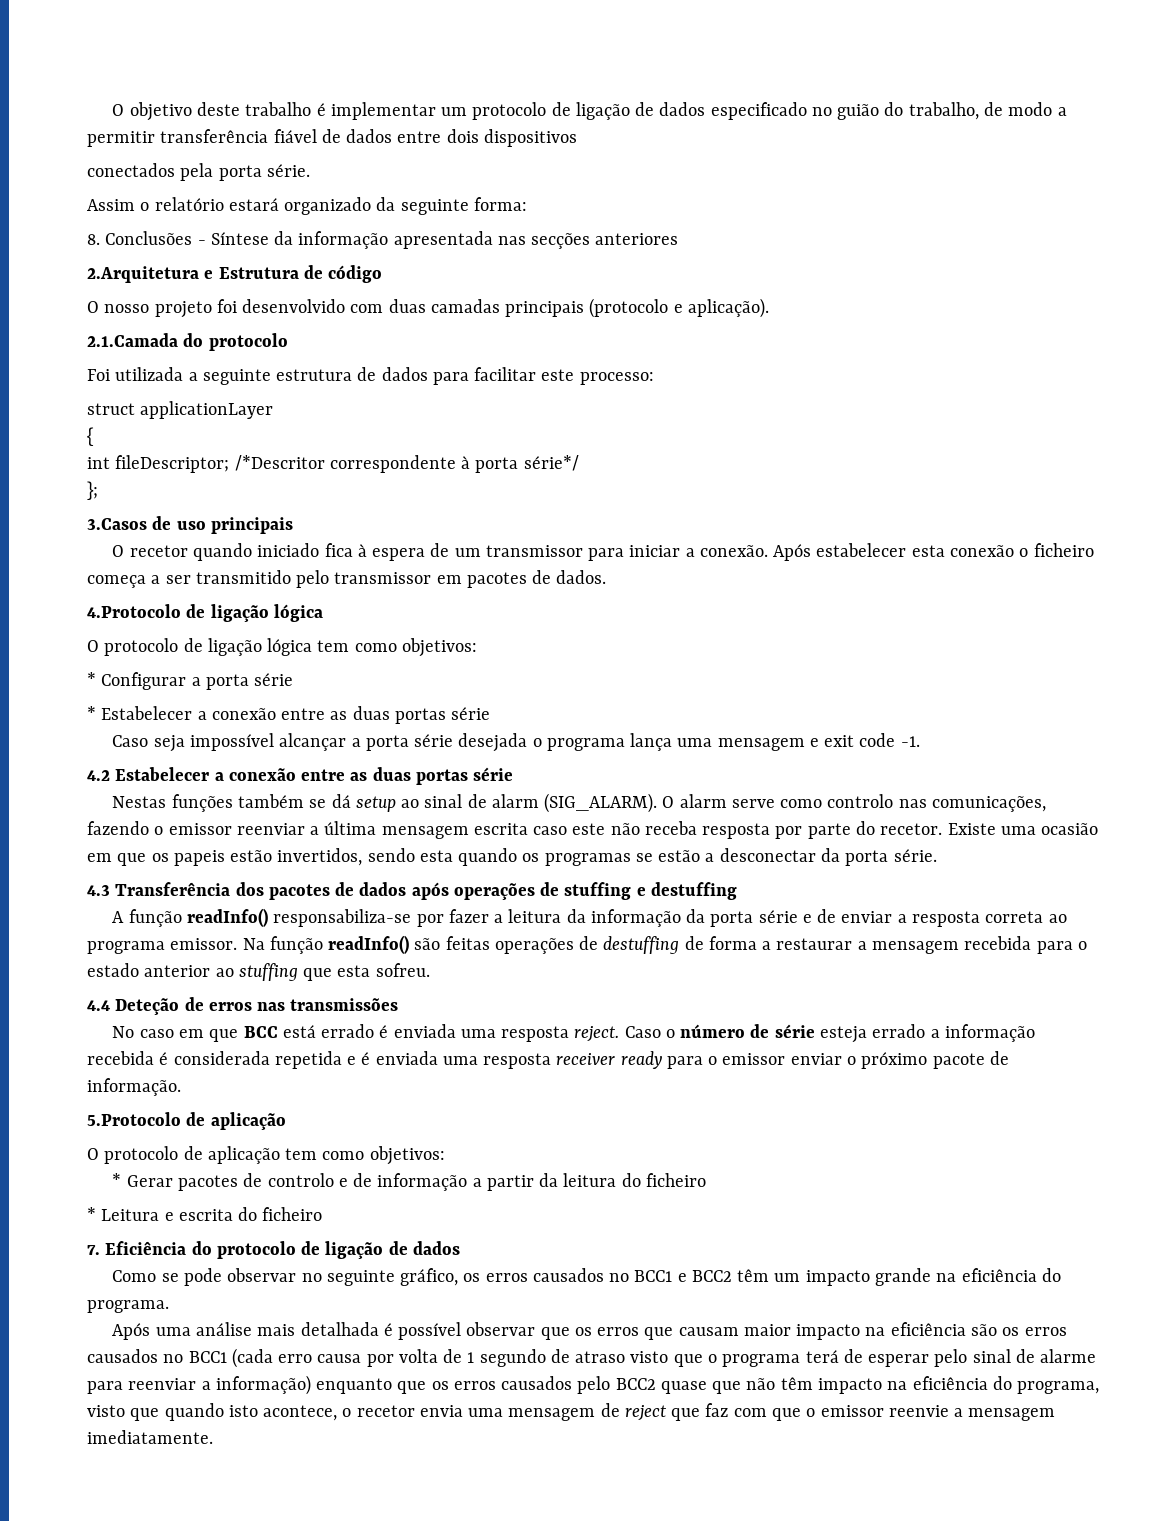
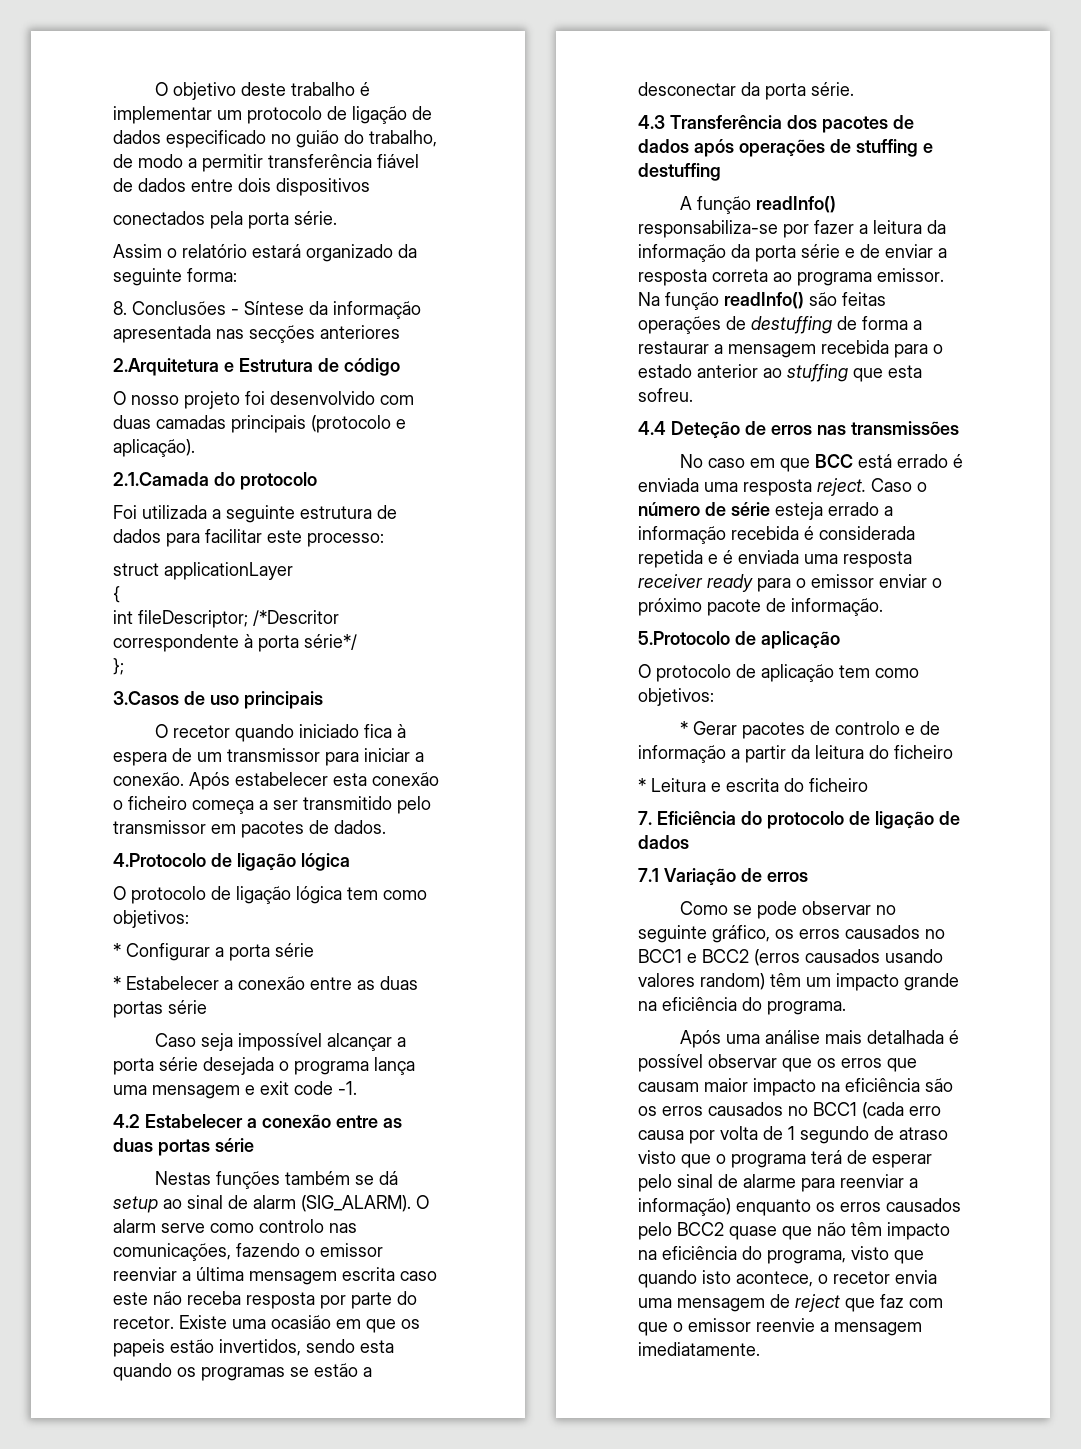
+ 7.1 Variação de erros
- Como se pode observar no seguinte gráfico, os erros causados no BCC1 e BCC2 têm um impacto grande na eficiência do programa.
+ Como se pode observar no seguinte gráfico, os erros causados no BCC1 e BCC2 (erros causados usando valores random) têm um impacto grande na eficiência do programa.
- Após uma análise mais detalhada é possível observar que os erros que causam maior impacto na eficiência são os erros causados no BCC1 (cada erro causa por volta de 1 segundo de atraso visto que o programa terá de esperar pelo sinal de alarme para reenviar a informação) enquanto que os erros causados pelo BCC2 quase que não têm impacto na eficiência do programa, visto que quando isto acontece, o recetor envia uma mensagem de reject que faz com que o emissor reenvie a mensagem imediatamente.
+ Após uma análise mais detalhada é possível observar que os erros que causam maior impacto na eficiência são os erros causados no BCC1 (cada erro causa por volta de 1 segundo de atraso visto que o programa terá de esperar pelo sinal de alarme para reenviar a informação) enquanto os erros causados pelo BCC2 quase que não têm impacto na eficiência do programa, visto que quando isto acontece, o recetor envia uma mensagem de reject que faz com que o emissor reenvie a mensagem imediatamente.

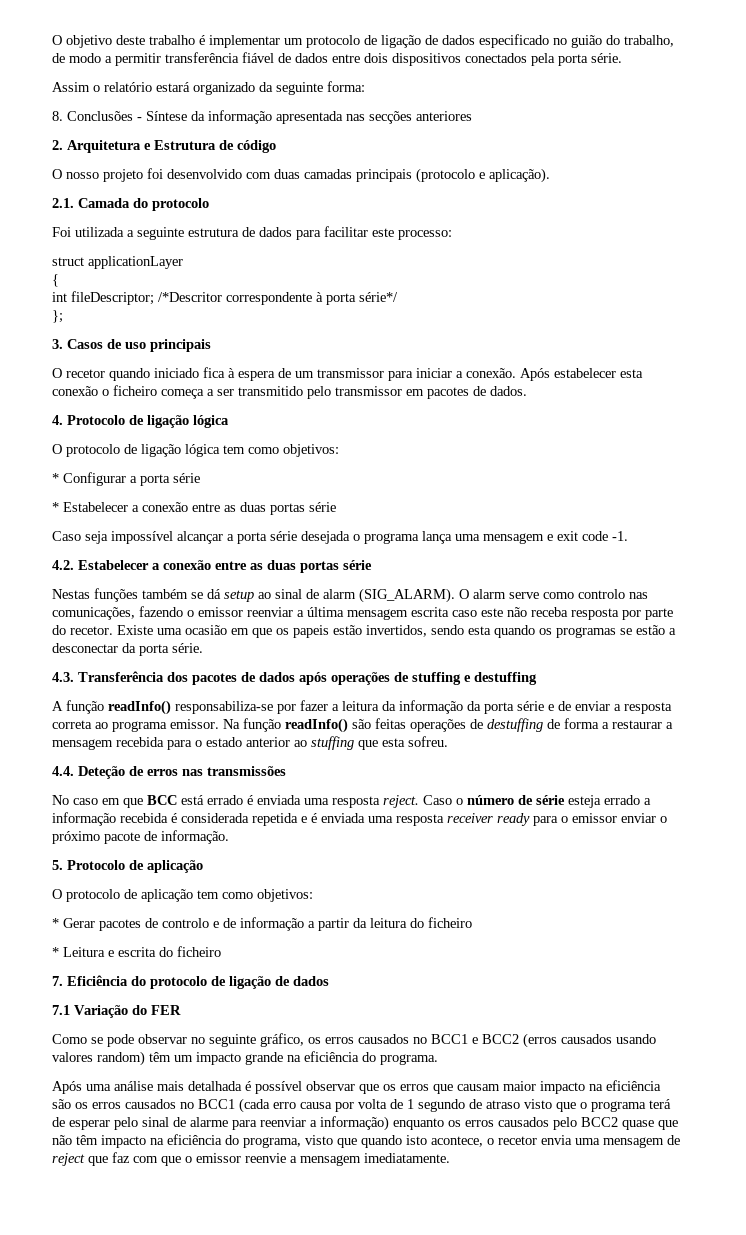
- O objetivo deste trabalho é implementar um protocolo de ligação de dados especificado no guião do trabalho, de modo a permitir transferência fiável de dados entre dois dispositivos
- conectados pela porta série.
+ O objetivo deste trabalho é implementar um protocolo de ligação de dados especificado no guião do trabalho, de modo a permitir transferência fiável de dados entre dois dispositivos conectados pela porta série.
- 2.Arquitetura e Estrutura de código
+ 2. Arquitetura e Estrutura de código
- 2.1.Camada do protocolo
+ 2.1. Camada do protocolo
- 3.Casos de uso principais
+ 3. Casos de uso principais
- 4.Protocolo de ligação lógica
+ 4. Protocolo de ligação lógica
- 4.2 Estabelecer a conexão entre as duas portas série
+ 4.2. Estabelecer a conexão entre as duas portas série
- 4.3 Transferência dos pacotes de dados após operações de stuffing e destuffing
+ 4.3. Transferência dos pacotes de dados após operações de stuffing e destuffing
- 4.4 Deteção de erros nas transmissões
+ 4.4. Deteção de erros nas transmissões
- 5.Protocolo de aplicação
+ 5. Protocolo de aplicação
- 7.1 Variação de erros
+ 7.1 Variação do FER

